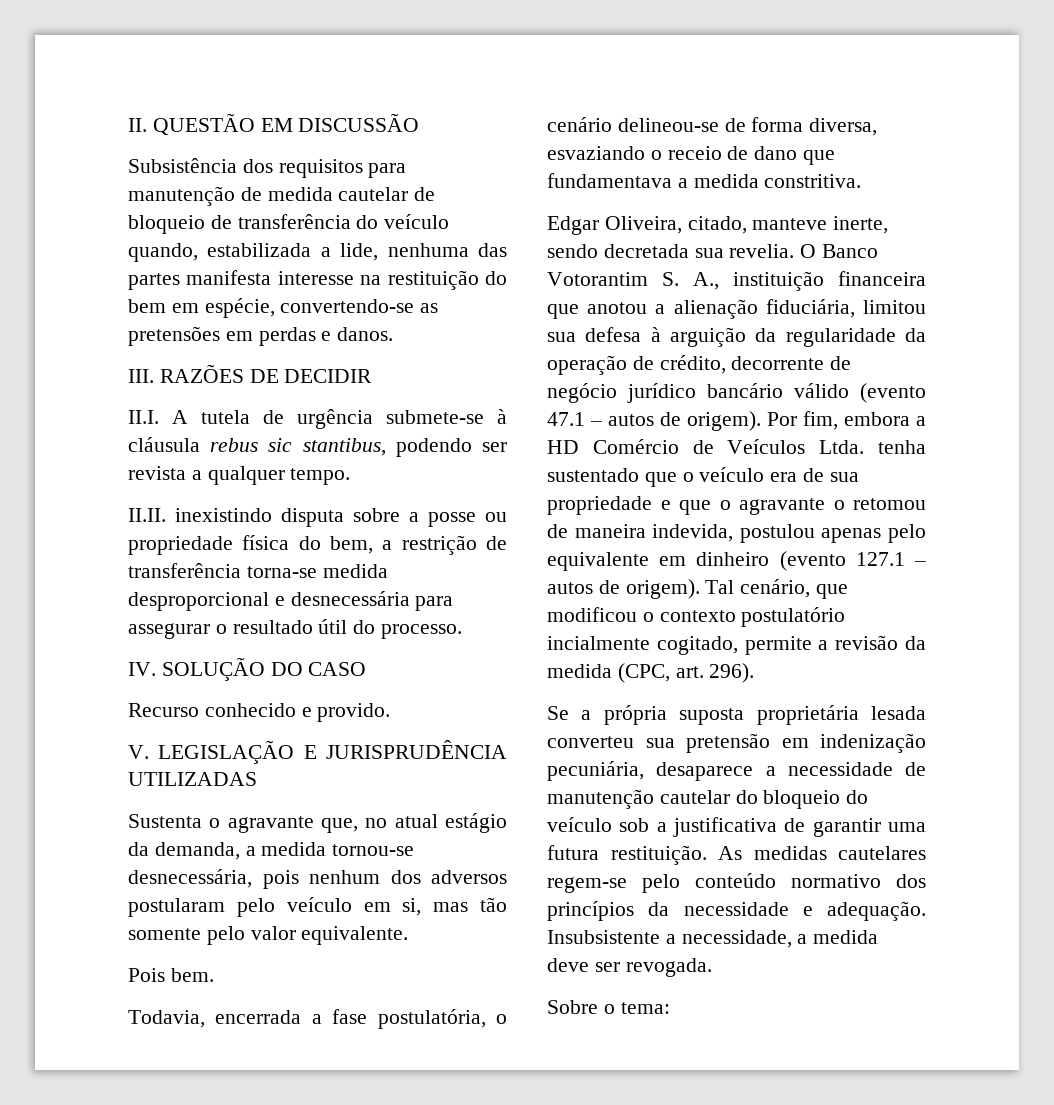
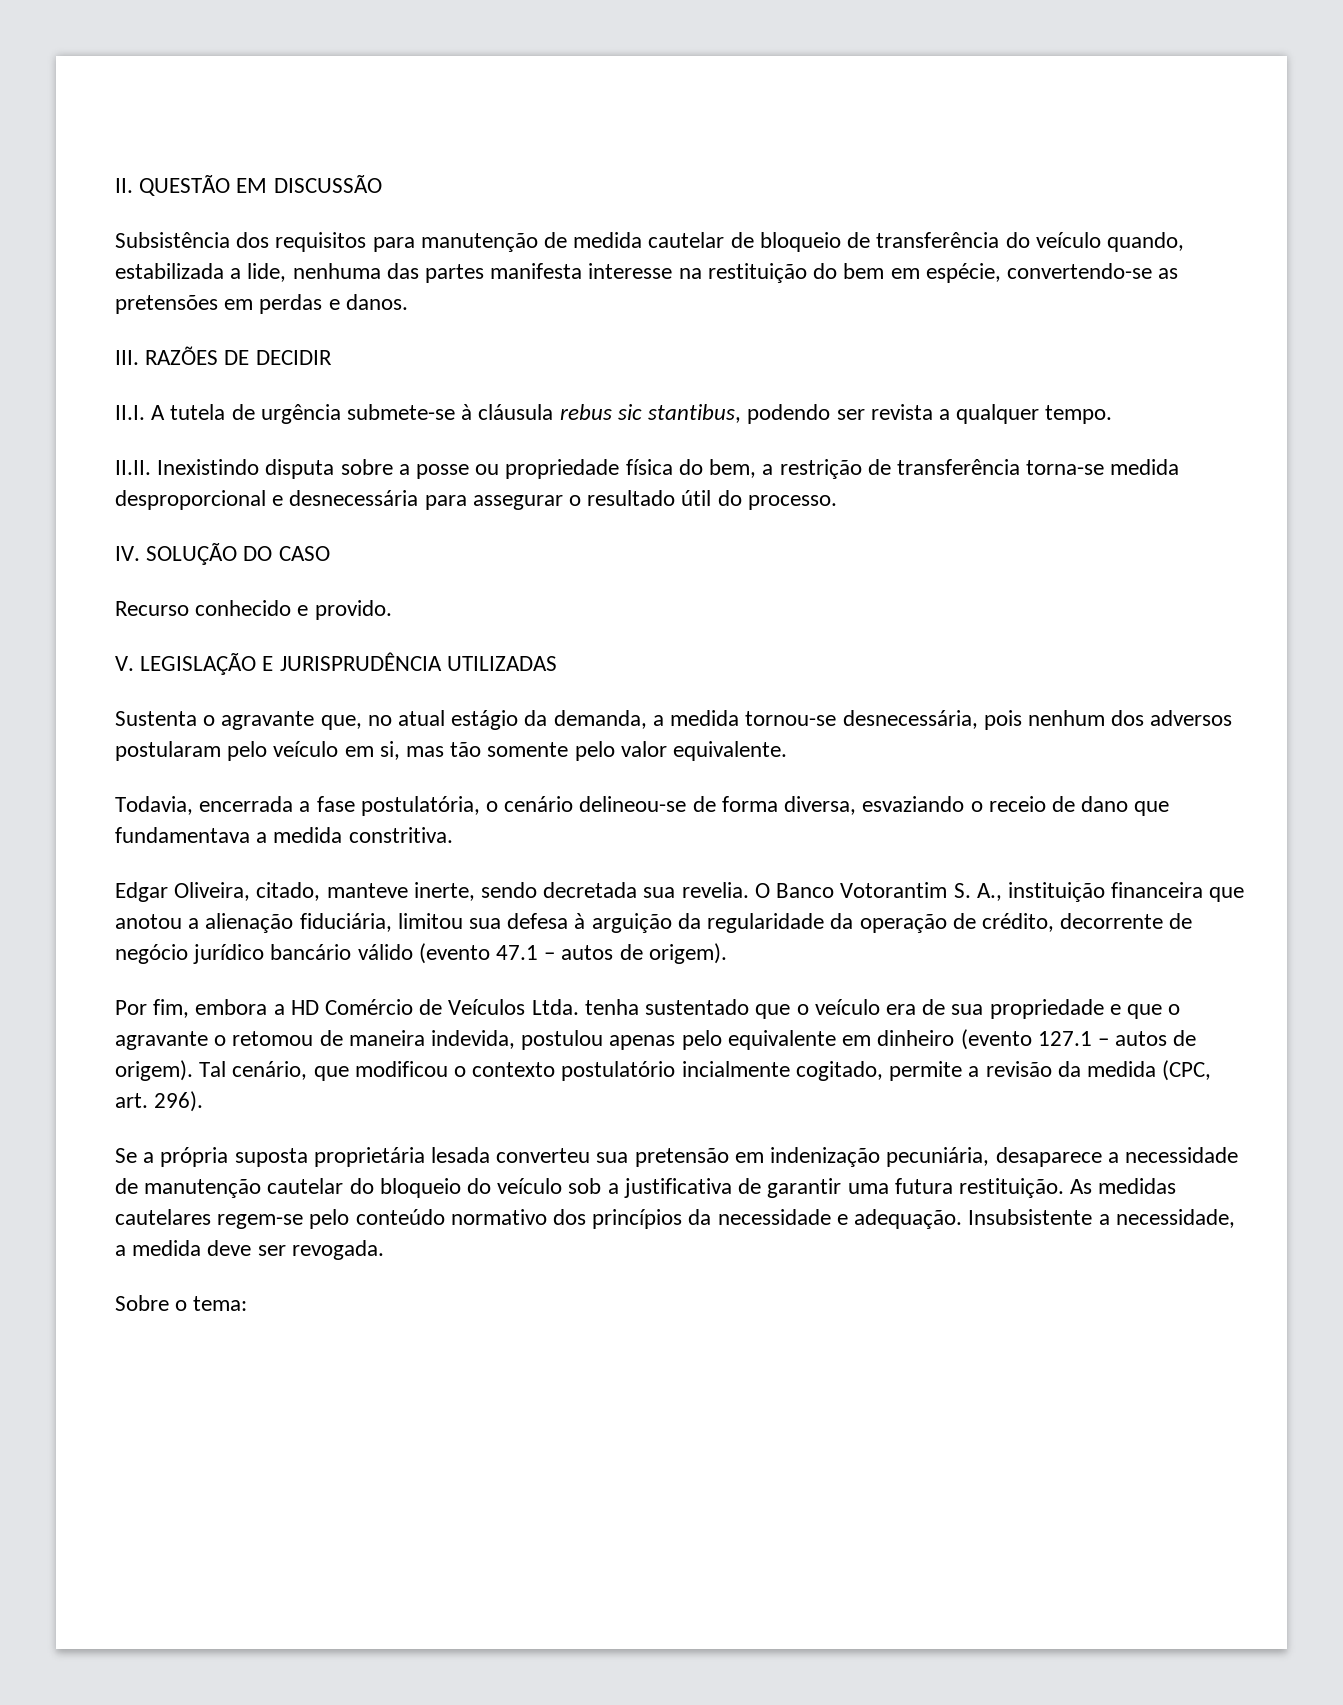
- II.II. inexistindo disputa sobre a posse ou propriedade física do bem, a restrição de transferência torna-se medida desproporcional e desnecessária para assegurar o resultado útil do processo.
+ II.II. Inexistindo disputa sobre a posse ou propriedade física do bem, a restrição de transferência torna-se medida desproporcional e desnecessária para assegurar o resultado útil do processo.
- Pois bem.
- O Banco Votorantim S. A., instituição financeira que anotou a alienação fiduciária, limitou sua defesa à arguição da regularidade da operação de crédito, decorrente de negócio jurídico bancário válido (evento 47.1 – autos de origem). Por fim, embora a HD Comércio de Veículos Ltda. tenha sustentado que o veículo era de sua propriedade e que o agravante o retomou de maneira indevida, postulou apenas pelo equivalente em dinheiro (evento 127.1 – autos de origem).
+ O Banco Votorantim S. A., instituição financeira que anotou a alienação fiduciária, limitou sua defesa à arguição da regularidade da operação de crédito, decorrente de negócio jurídico bancário válido (evento 47.1 – autos de origem).
+ Por fim, embora a HD Comércio de Veículos Ltda. tenha sustentado que o veículo era de sua propriedade e que o agravante o retomou de maneira indevida, postulou apenas pelo equivalente em dinheiro (evento 127.1 – autos de origem).

